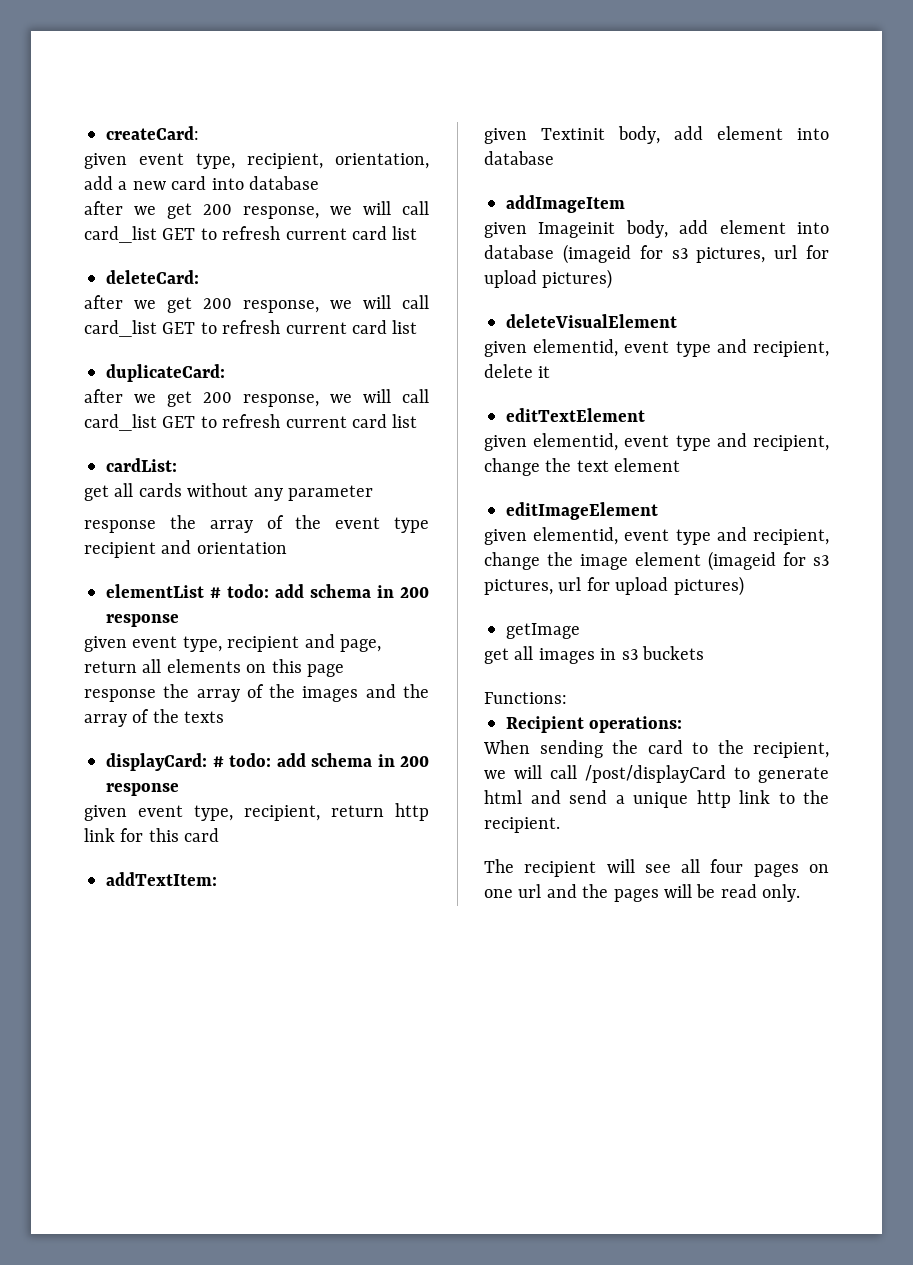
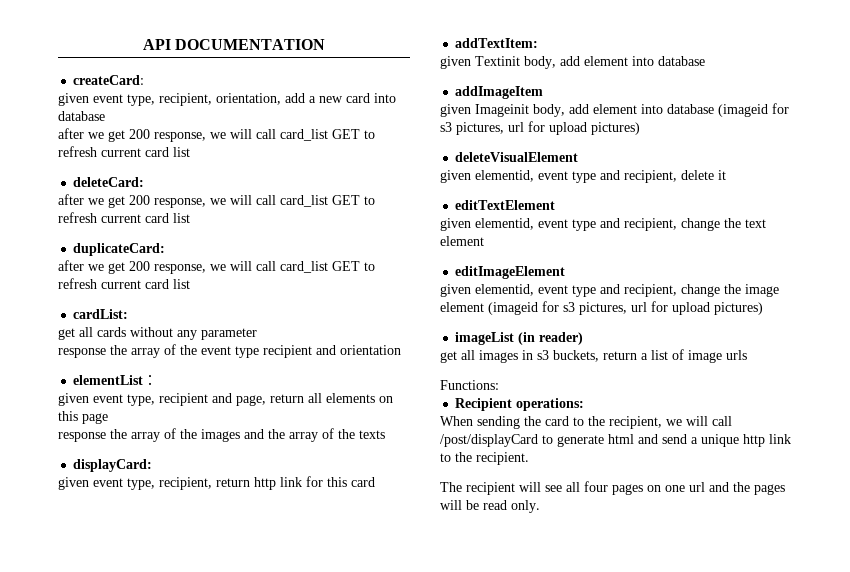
+ API DOCUMENTATION
- elementList # todo: add schema in 200 response
+ elementList：
- displayCard: # todo: add schema in 200 response
+ displayCard:
- getImage
+ imageList (in reader)
- get all images in s3 buckets
+ get all images in s3 buckets, return a list of image urls

